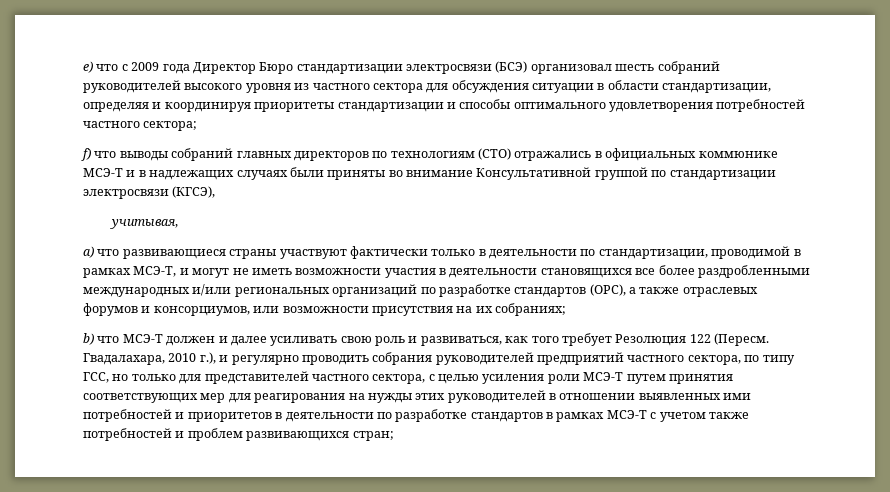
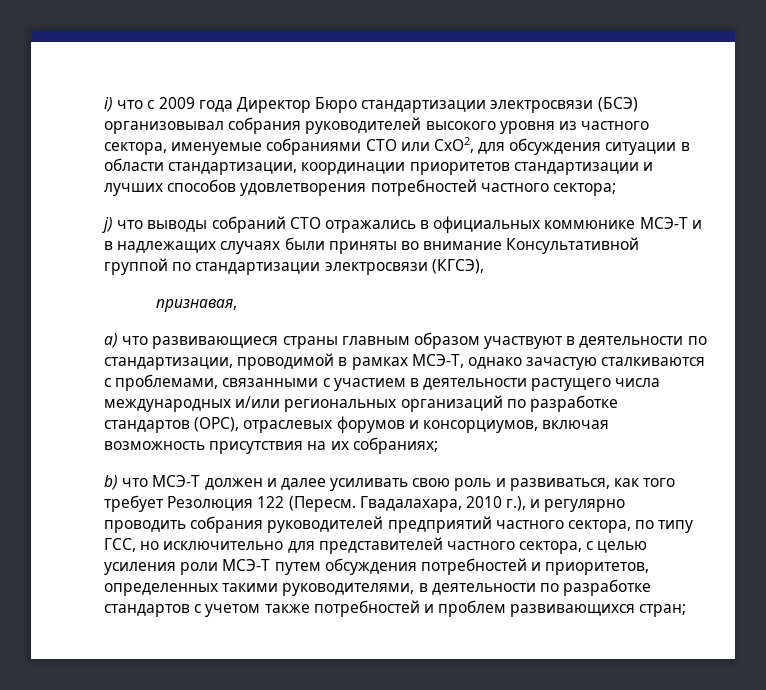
- e) что с 2009 года Директор Бюро стандартизации электросвязи (БСЭ) организовал шесть собраний руководителей высокого уровня из частного сектора для обсуждения ситуации в области стандартизации, определяя и координируя приоритеты стандартизации и способы оптимального удовлетворения потребностей частного сектора;
+ i) что с 2009 года Директор Бюро стандартизации электросвязи (БСЭ) организовывал собрания руководителей высокого уровня из частного сектора, именуемые собраниями СТО или СхО2, для обсуждения ситуации в области стандартизации, координации приоритетов стандартизации и лучших способов удовлетворения потребностей частного сектора;
- f) что выводы собраний главных директоров по технологиям (СТО) отражались в официальных коммюнике МСЭ-Т и в надлежащих случаях были приняты во внимание Консультативной группой по стандартизации электросвязи (КГСЭ),
+ j) что выводы собраний СТО отражались в официальных коммюнике МСЭ-Т и в надлежащих случаях были приняты во внимание Консультативной группой по стандартизации электросвязи (КГСЭ),
- учитывая,
+ признавая,
- a) что развивающиеся страны участвуют фактически только в деятельности по стандартизации, проводимой в рамках МСЭ-T, и могут не иметь возможности участия в деятельности становящихся все более раздробленными международных и/или региональных организаций по разработке стандартов (ОРС), а также отраслевых форумов и консорциумов, или возможности присутствия на их собраниях;
+ a) что развивающиеся страны главным образом участвуют в деятельности по стандартизации, проводимой в рамках МСЭ-T, однако зачастую сталкиваются с проблемами, связанными с участием в деятельности растущего числа международных и/или региональных организаций по разработке стандартов (ОРС), отраслевых форумов и консорциумов, включая возможность присутствия на их собраниях;
- Гвадалахара, 2010 г.), и регулярно проводить собрания руководителей предприятий частного сектора, по типу ГСС, но только для представителей частного сектора, с целью усиления роли МСЭ-Т путем принятия соответствующих мер для реагирования на нужды этих руководителей в отношении выявленных ими потребностей и приоритетов в деятельности по разработке стандартов в рамках МСЭ-Т с учетом также потребностей и проблем развивающихся стран;
+ Гвадалахара, 2010 г.), и регулярно проводить собрания руководителей предприятий частного сектора, по типу ГСС, но исключительно для представителей частного сектора, с целью усиления роли МСЭ-Т путем обсуждения потребностей и приоритетов, определенных такими руководителями, в деятельности по разработке стандартов с учетом также потребностей и проблем развивающихся стран;

